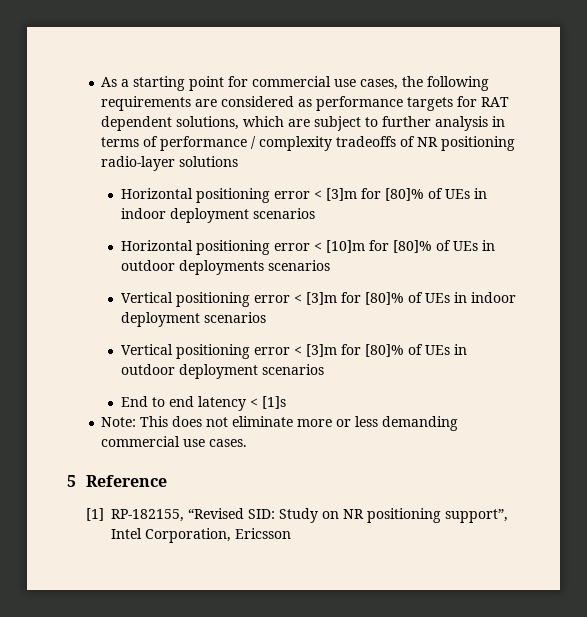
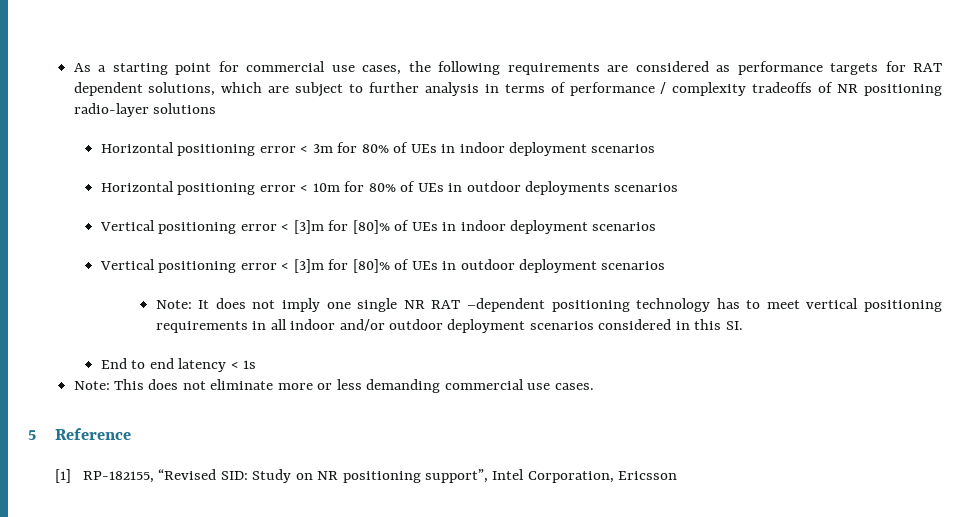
- Horizontal positioning error < [3]m for [80]% of UEs in indoor deployment scenarios
+ Horizontal positioning error < 3m for 80% of UEs in indoor deployment scenarios
- Horizontal positioning error < [10]m for [80]% of UEs in outdoor deployments scenarios
+ Horizontal positioning error < 10m for 80% of UEs in outdoor deployments scenarios
+ Note: It does not imply one single NR RAT –dependent positioning technology has to meet vertical positioning requirements in all indoor and/or outdoor deployment scenarios considered in this SI.
- End to end latency < [1]s
+ End to end latency < 1s

